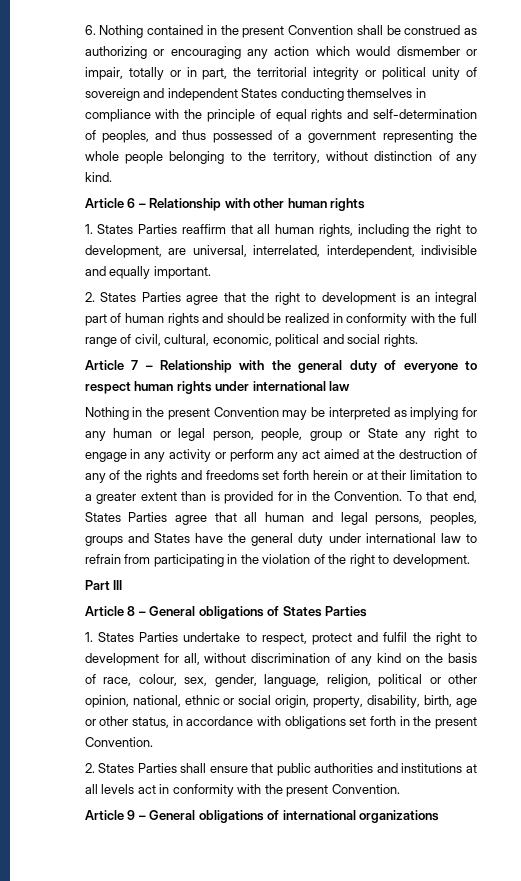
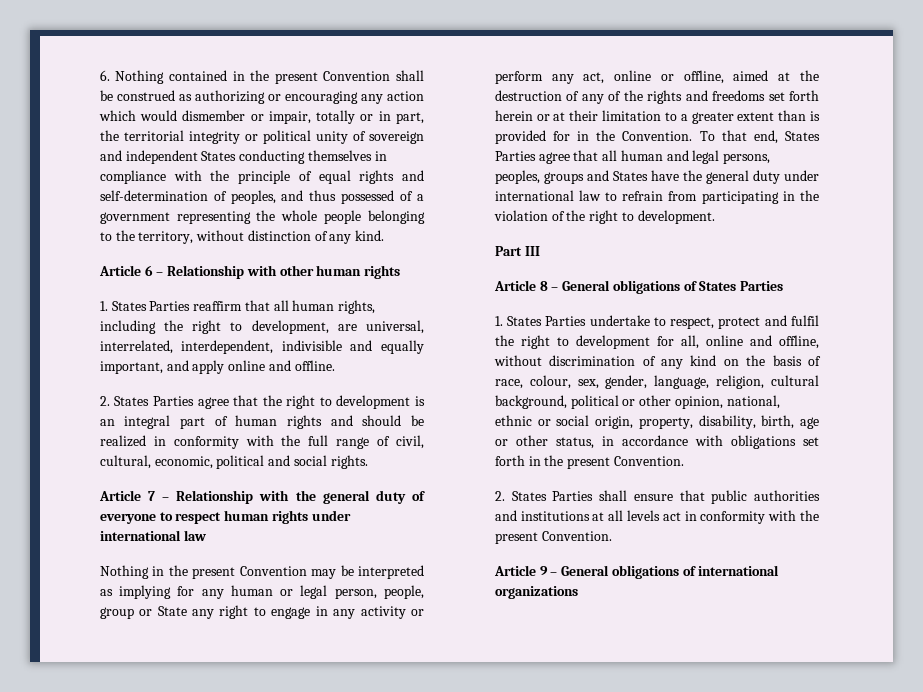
- 1. States Parties reaffirm that all human rights, including the right to development, are universal, interrelated, interdependent, indivisible and equally important.
+ 1. States Parties reaffirm that all human rights, including the right to development, are universal, interrelated, interdependent, indivisible and equally important, and apply online and offline.
- Nothing in the present Convention may be interpreted as implying for any human or legal person, people, group or State any right to engage in any activity or perform any act aimed at the destruction of any of the rights and freedoms set forth herein or at their limitation to a greater extent than is provided for in the Convention.
+ Nothing in the present Convention may be interpreted as implying for any human or legal person, people, group or State any right to engage in any activity or perform any act, online or offline, aimed at the destruction of any of the rights and freedoms set forth herein or at their limitation to a greater extent than is provided for in the Convention.
- 1. States Parties undertake to respect, protect and fulfil the right to development for all, without discrimination of any kind on the basis of race, colour, sex, gender, language, religion, political or other opinion, national, ethnic or social origin, property, disability, birth, age or other status, in accordance with obligations set forth in the present Convention.
+ 1. States Parties undertake to respect, protect and fulfil the right to development for all, online and offline, without discrimination of any kind on the basis of race, colour, sex, gender, language, religion, cultural background, political or other opinion, national, ethnic or social origin, property, disability, birth, age or other status, in accordance with obligations set forth in the present Convention.

